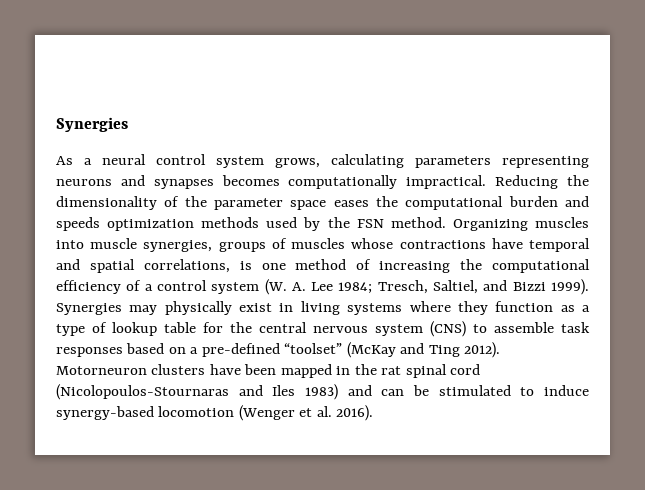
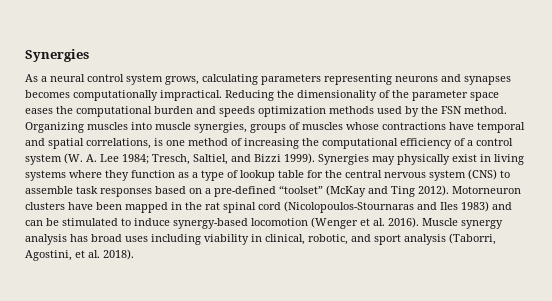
+ Muscle synergy analysis has broad uses including viability in clinical, robotic, and sport analysis (Taborri, Agostini, et al. 2018).

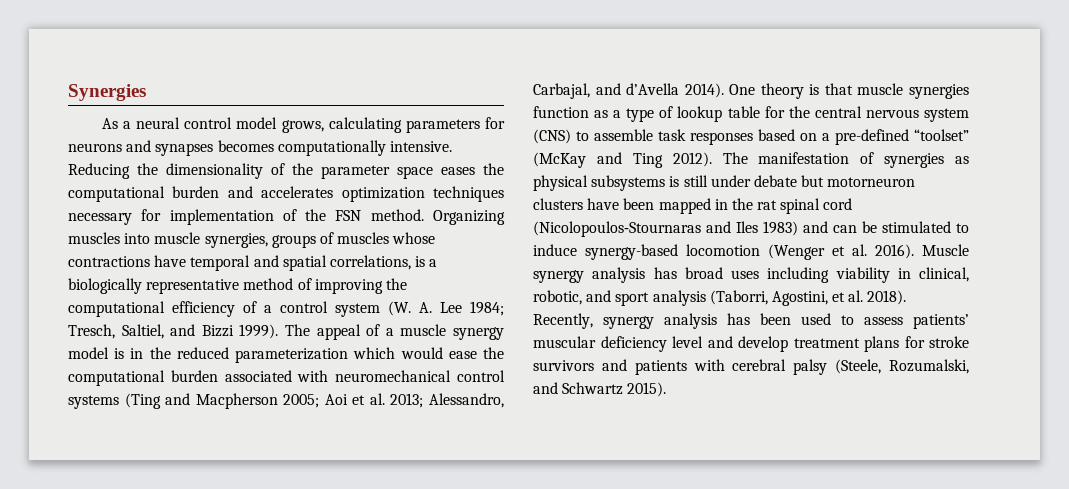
- As a neural control system grows, calculating parameters representing neurons and synapses becomes computationally impractical.
+ As a neural control model grows, calculating parameters for neurons and synapses becomes computationally intensive.
- Reducing the dimensionality of the parameter space eases the computational burden and speeds optimization methods used by the FSN method.
+ Reducing the dimensionality of the parameter space eases the computational burden and accelerates optimization techniques necessary for implementation of the FSN method.
- Organizing muscles into muscle synergies, groups of muscles whose contractions have temporal and spatial correlations, is one method of increasing the computational efficiency of a control system (W. A. Lee 1984; Tresch, Saltiel, and Bizzi 1999).
+ Organizing muscles into muscle synergies, groups of muscles whose contractions have temporal and spatial correlations, is a biologically representative method of improving the computational efficiency of a control system (W. A. Lee 1984; Tresch, Saltiel, and Bizzi 1999).
- Synergies may physically exist in living systems where they function as a type of lookup table for the central nervous system (CNS) to assemble task responses based on a pre-defined “toolset” (McKay and Ting 2012).
+ The appeal of a muscle synergy model is in the reduced parameterization which would ease the computational burden associated with neuromechanical control systems (Ting and Macpherson 2005; Aoi et al. 2013; Alessandro, Carbajal, and d’Avella 2014). One theory is that muscle synergies function as a type of lookup table for the central nervous system (CNS) to assemble task responses based on a pre-defined “toolset” (McKay and Ting 2012).
- Motorneuron clusters have been mapped in the rat spinal cord (Nicolopoulos‐Stournaras and Iles 1983) and can be stimulated to induce synergy-based locomotion (Wenger et al. 2016).
+ The manifestation of synergies as physical subsystems is still under debate but motorneuron clusters have been mapped in the rat spinal cord (Nicolopoulos‐Stournaras and Iles 1983) and can be stimulated to induce synergy-based locomotion (Wenger et al. 2016).
+ Recently, synergy analysis has been used to assess patients’ muscular deficiency level and develop treatment plans for stroke survivors and patients with cerebral palsy (Steele, Rozumalski, and Schwartz 2015).

